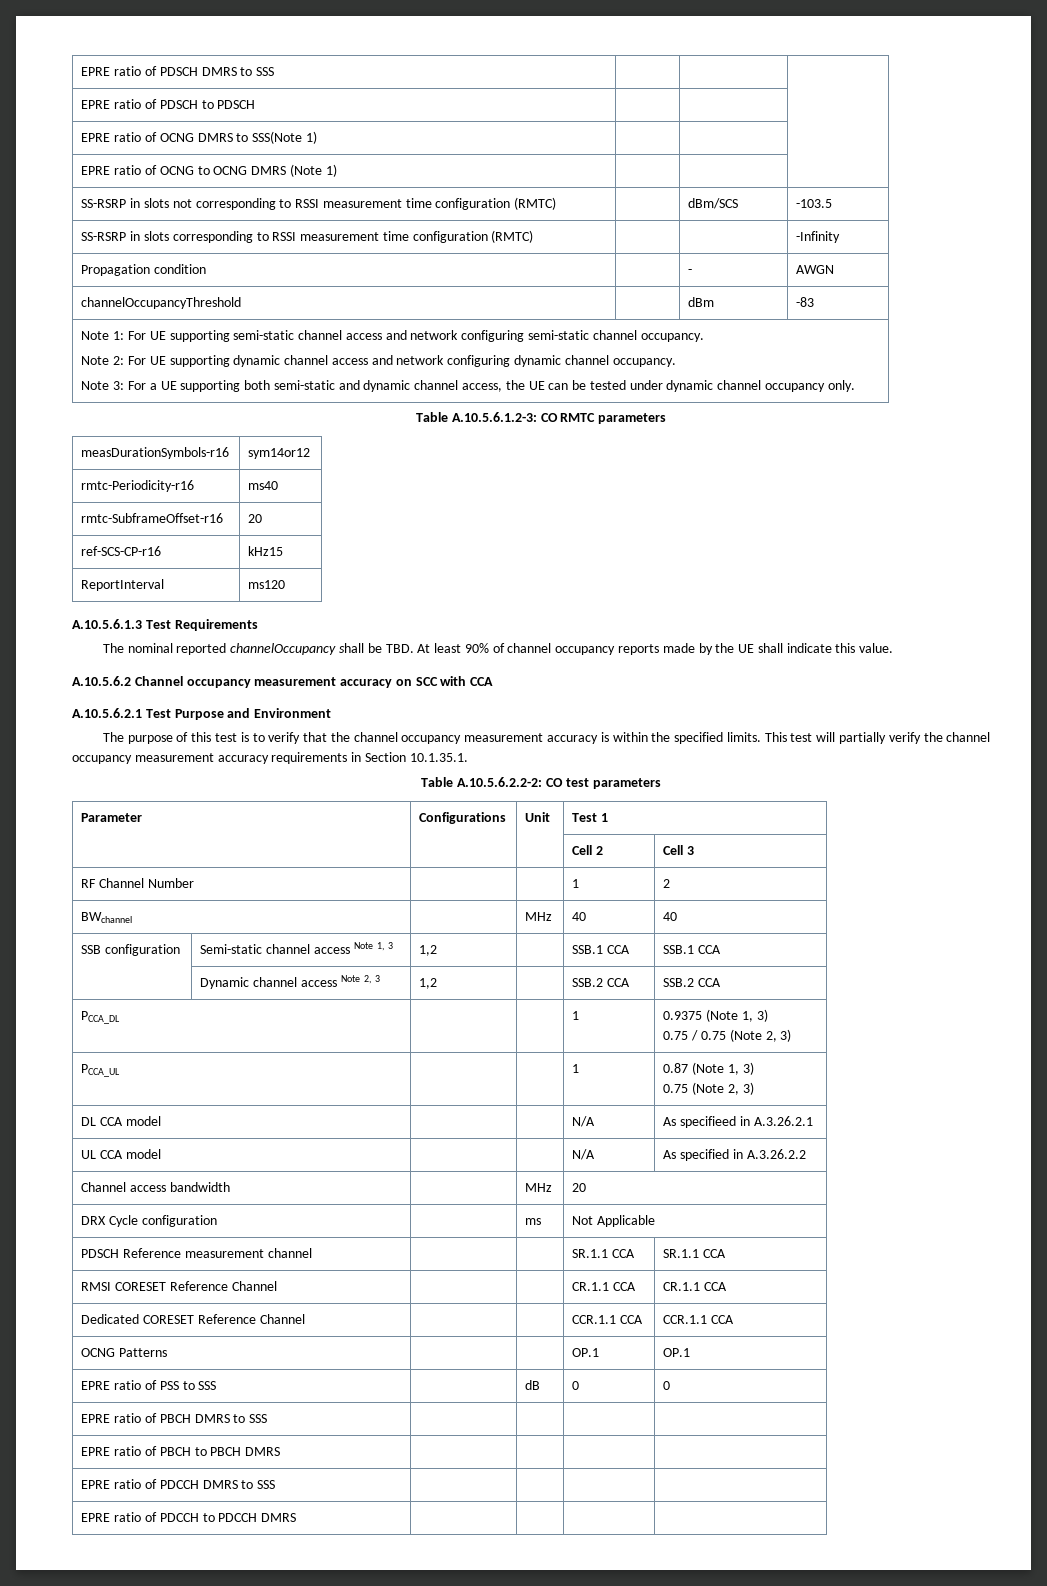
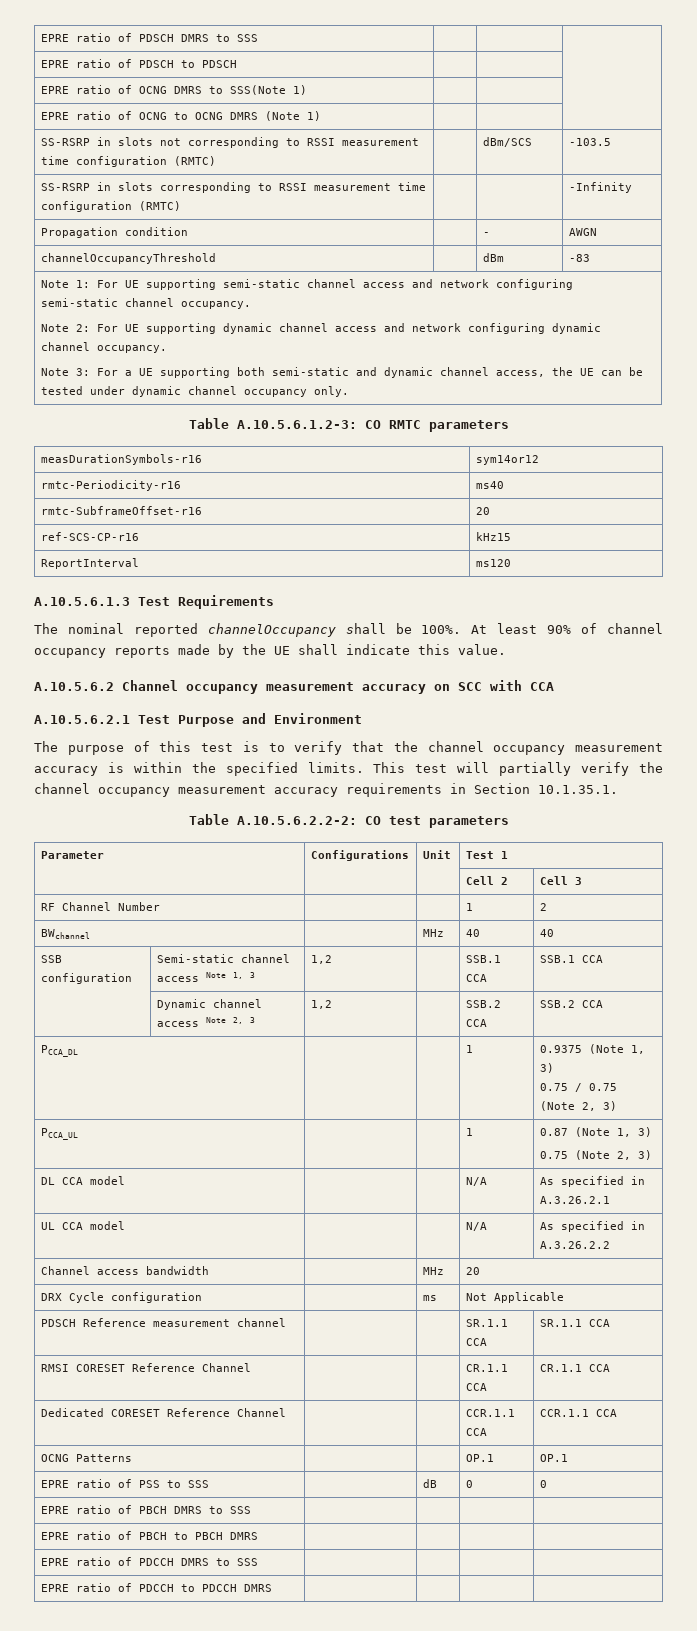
- The nominal reported channelOccupancy shall be TBD. At least 90% of channel occupancy reports made by the UE shall indicate this value.
+ The nominal reported channelOccupancy shall be 100%. At least 90% of channel occupancy reports made by the UE shall indicate this value.
- DL CCA model | | | N/A | As specifieed in A.3.26.2.1
+ DL CCA model | | | N/A | As specified in A.3.26.2.1

